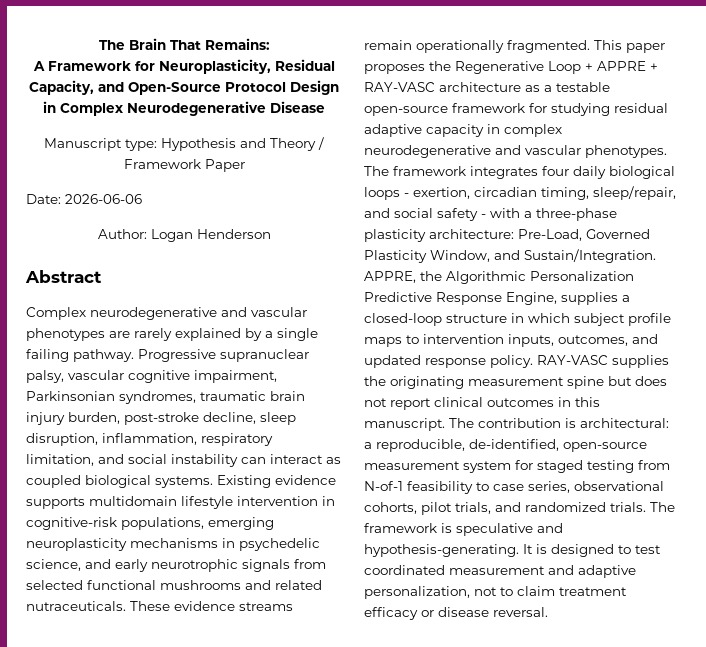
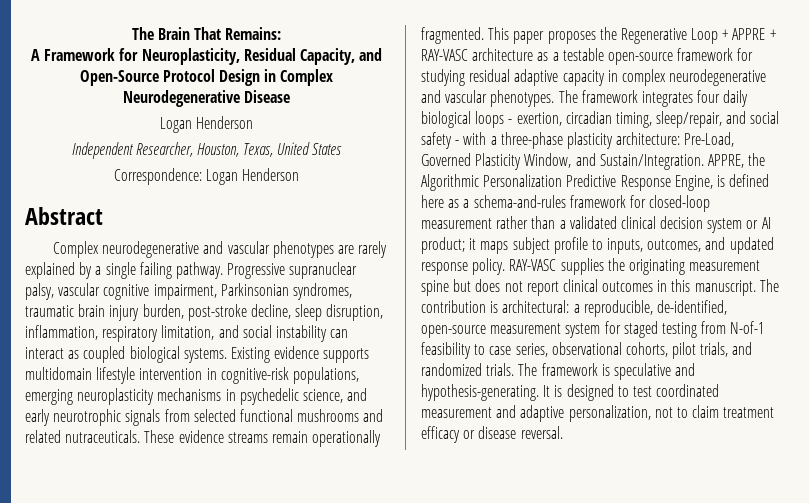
  A Framework for Neuroplasticity, Residual Capacity, and Open-Source Protocol Design in Complex Neurodegenerative Disease
- Manuscript type: Hypothesis and Theory / Framework Paper
- Date: 2026-06-06
- Author: Logan Henderson
+ Logan Henderson
+ Independent Researcher, Houston, Texas, United States
+ Correspondence: Logan Henderson
- APPRE, the Algorithmic Personalization Predictive Response Engine, supplies a closed-loop structure in which subject profile maps to intervention inputs, outcomes, and updated response policy.
+ APPRE, the Algorithmic Personalization Predictive Response Engine, is defined here as a schema-and-rules framework for closed-loop measurement rather than a validated clinical decision system or AI product; it maps subject profile to inputs, outcomes, and updated response policy.

